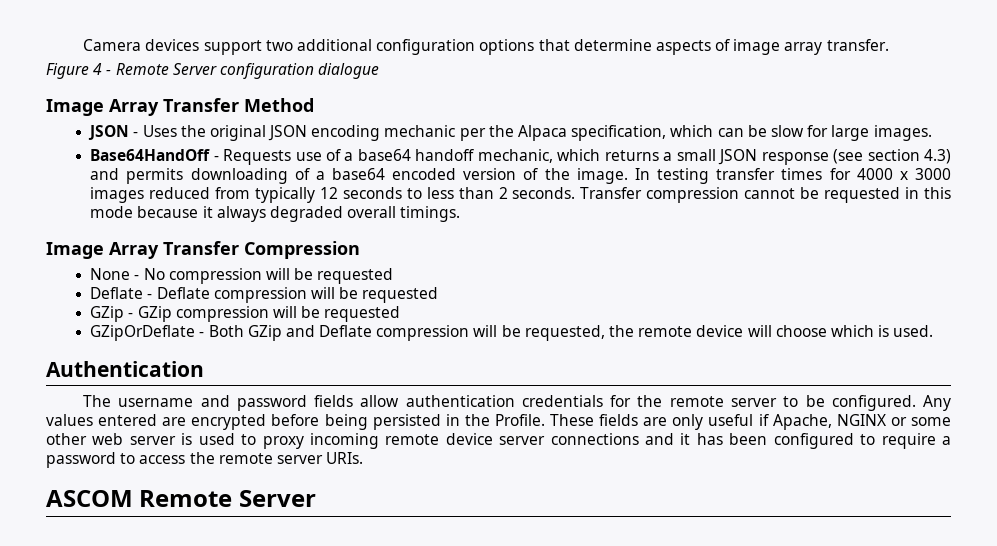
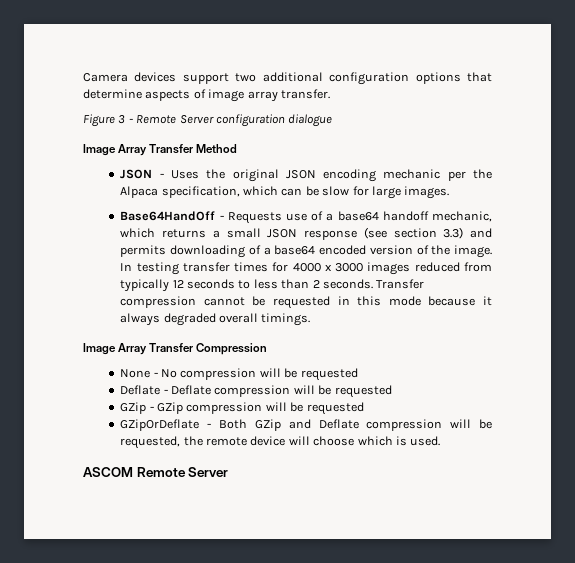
- Figure 4 - Remote Server configuration dialogue
+ Figure 3 - Remote Server configuration dialogue
- Base64HandOff - Requests use of a base64 handoff mechanic, which returns a small JSON response (see section 4.3) and permits downloading of a base64 encoded version of the image.
+ Base64HandOff - Requests use of a base64 handoff mechanic, which returns a small JSON response (see section 3.3) and permits downloading of a base64 encoded version of the image.
- Authentication
- The username and password fields allow authentication credentials for the remote server to be configured. Any values entered are encrypted before being persisted in the Profile. These fields are only useful if Apache, NGINX or some other web server is used to proxy incoming remote device server connections and it has been configured to require a password to access the remote server URIs.

